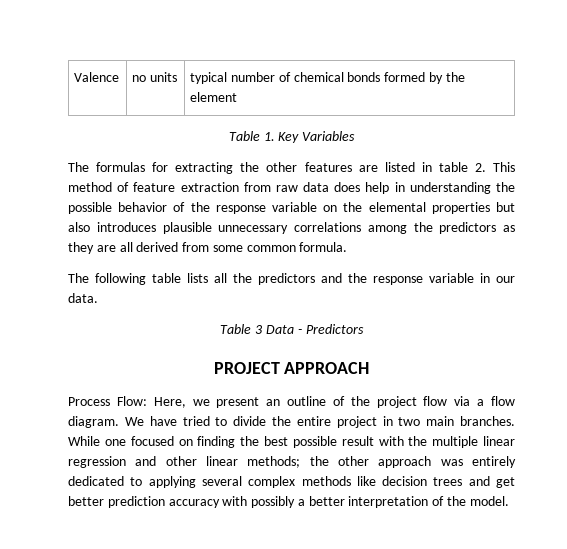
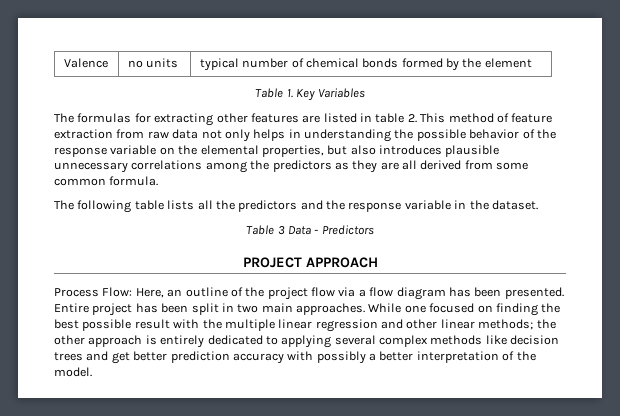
- The formulas for extracting the other features are listed in table 2. This method of feature extraction from raw data does help in understanding the possible behavior of the response variable on the elemental properties but also introduces plausible unnecessary correlations among the predictors as they are all derived from some common formula.
+ The formulas for extracting other features are listed in table 2. This method of feature extraction from raw data not only helps in understanding the possible behavior of the response variable on the elemental properties, but also introduces plausible unnecessary correlations among the predictors as they are all derived from some common formula.
- The following table lists all the predictors and the response variable in our data.
+ The following table lists all the predictors and the response variable in the dataset.
- Process Flow: Here, we present an outline of the project flow via a flow diagram. We have tried to divide the entire project in two main branches.
+ Process Flow: Here, an outline of the project flow via a flow diagram has been presented. Entire project has been split in two main approaches.
- While one focused on finding the best possible result with the multiple linear regression and other linear methods; the other approach was entirely dedicated to applying several complex methods like decision trees and get better prediction accuracy with possibly a better interpretation of the model.
+ While one focused on finding the best possible result with the multiple linear regression and other linear methods; the other approach is entirely dedicated to applying several complex methods like decision trees and get better prediction accuracy with possibly a better interpretation of the model.

